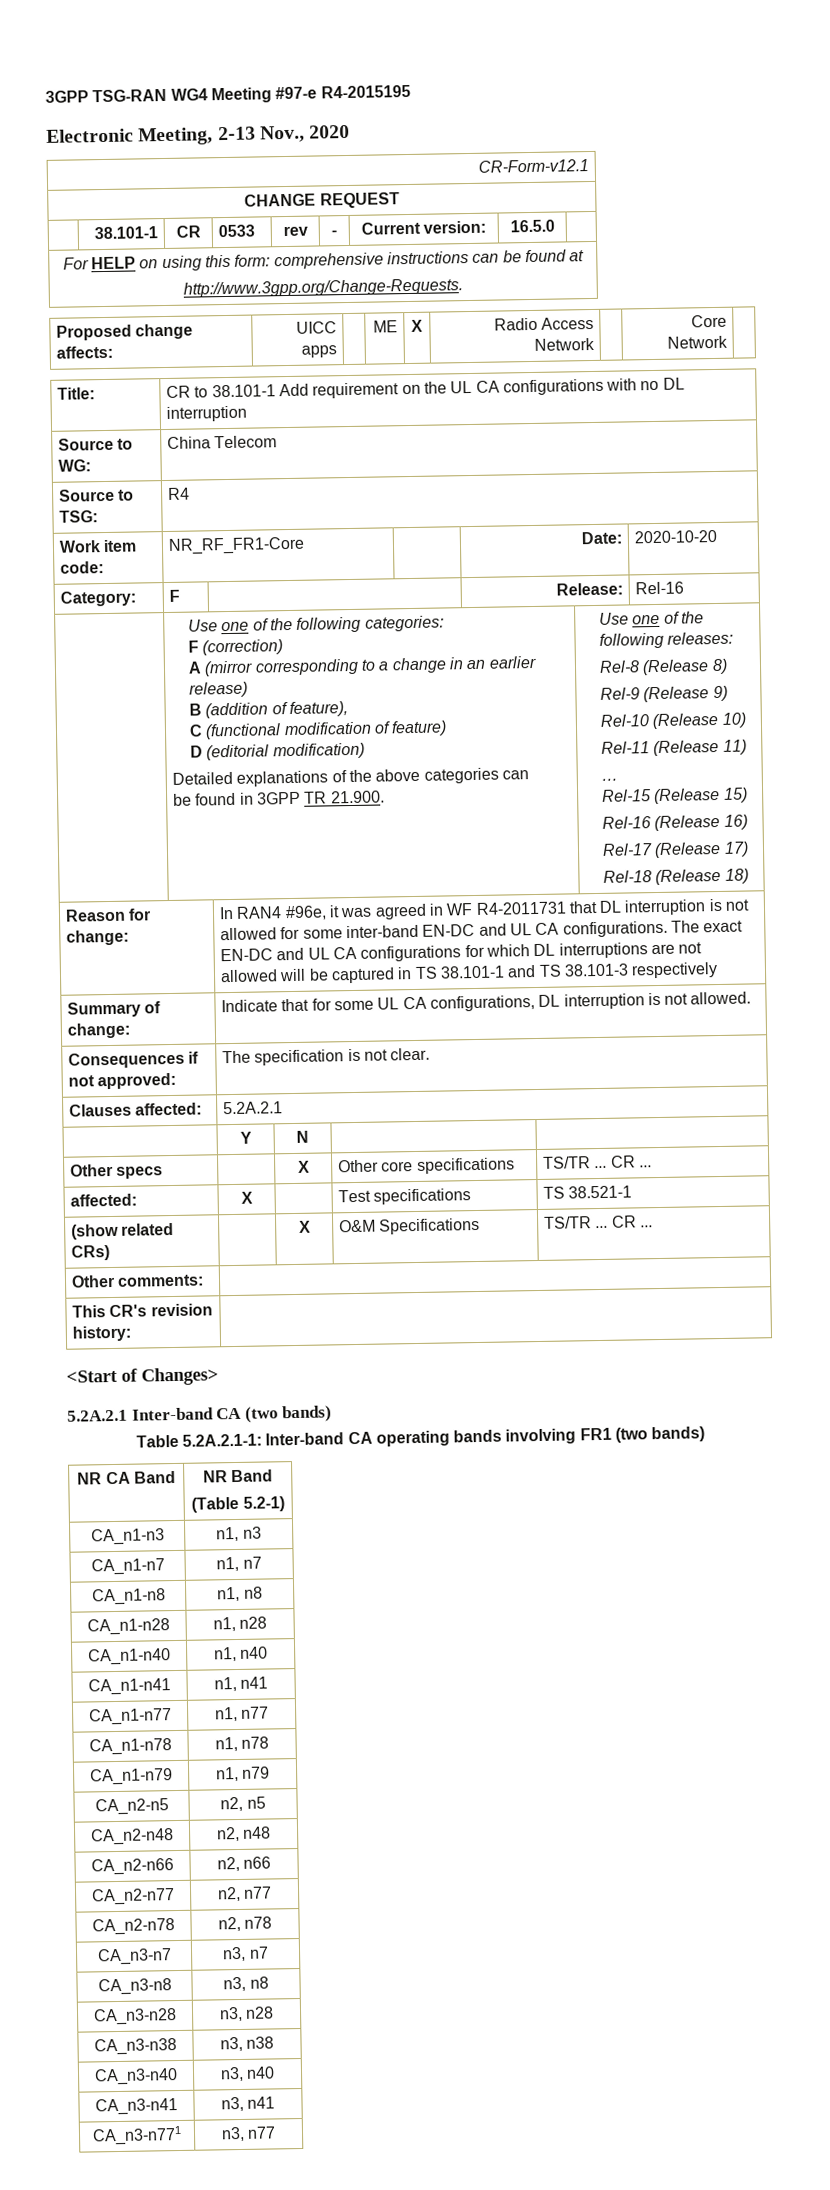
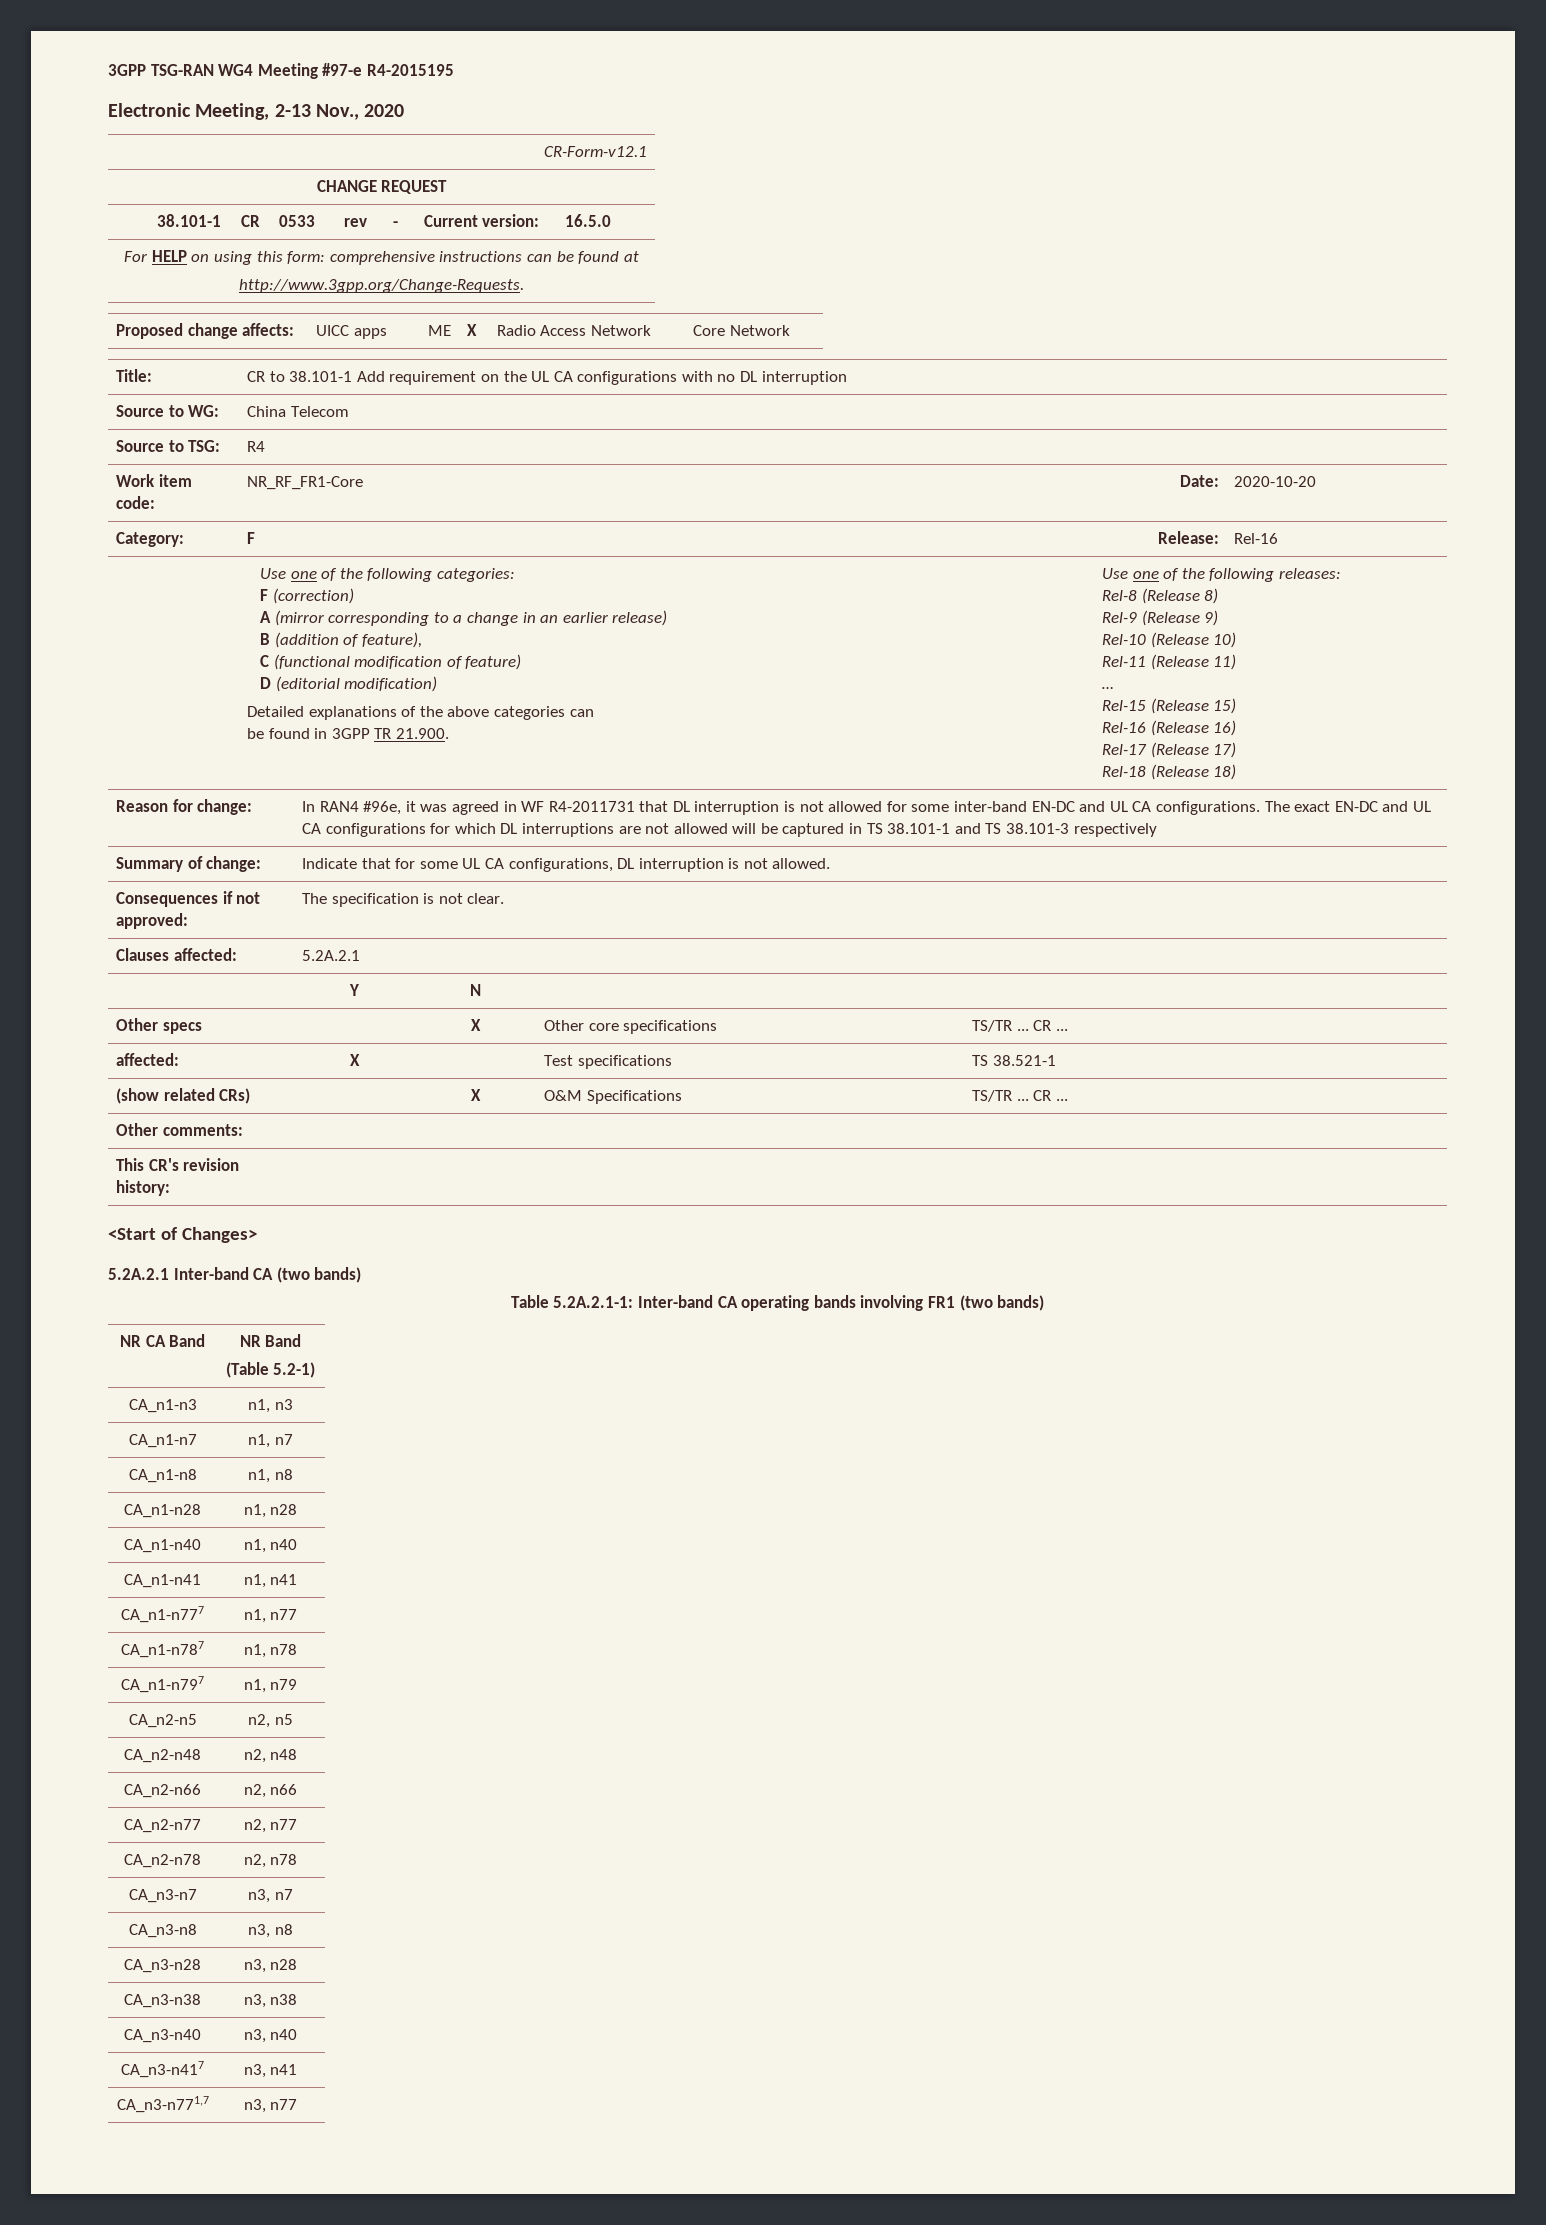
- CA_n1-n77 | n1, n77
+ CA_n1-n777 | n1, n77
- CA_n1-n78 | n1, n78
+ CA_n1-n787 | n1, n78
- CA_n1-n79 | n1, n79
+ CA_n1-n797 | n1, n79
- CA_n3-n41 | n3, n41
+ CA_n3-n417 | n3, n41
- CA_n3-n771 | n3, n77
+ CA_n3-n771,7 | n3, n77

